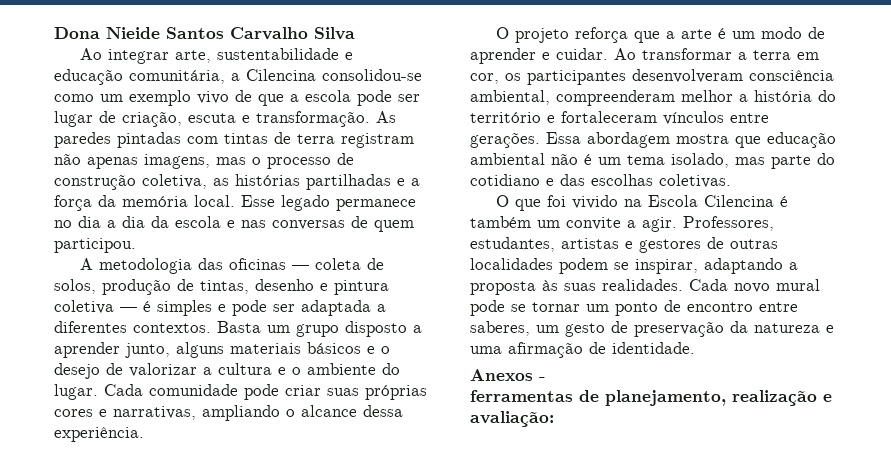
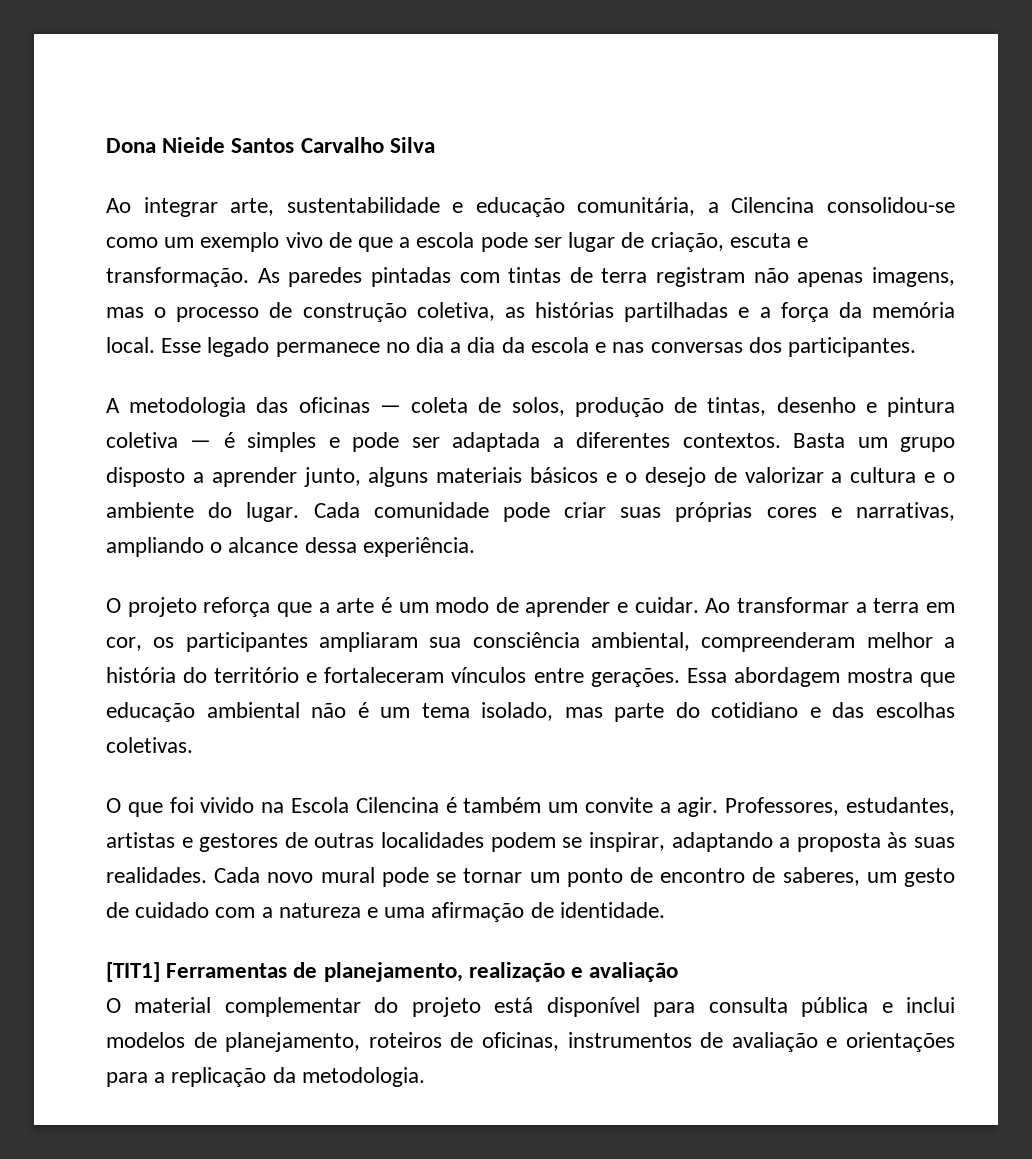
- Esse legado permanece no dia a dia da escola e nas conversas de quem participou.
+ Esse legado permanece no dia a dia da escola e nas conversas dos participantes.
- Ao transformar a terra em cor, os participantes desenvolveram consciência ambiental, compreenderam melhor a história do território e fortaleceram vínculos entre gerações.
+ Ao transformar a terra em cor, os participantes ampliaram sua consciência ambiental, compreenderam melhor a história do território e fortaleceram vínculos entre gerações.
- Cada novo mural pode se tornar um ponto de encontro entre saberes, um gesto de preservação da natureza e uma afirmação de identidade.
+ Cada novo mural pode se tornar um ponto de encontro de saberes, um gesto de cuidado com a natureza e uma afirmação de identidade.
- Anexos -
- ferramentas de planejamento, realização e avaliação:
+ [TIT1] Ferramentas de planejamento, realização e avaliação
+ O material complementar do projeto está disponível para consulta pública e inclui modelos de planejamento, roteiros de oficinas, instrumentos de avaliação e orientações para a replicação da metodologia.

